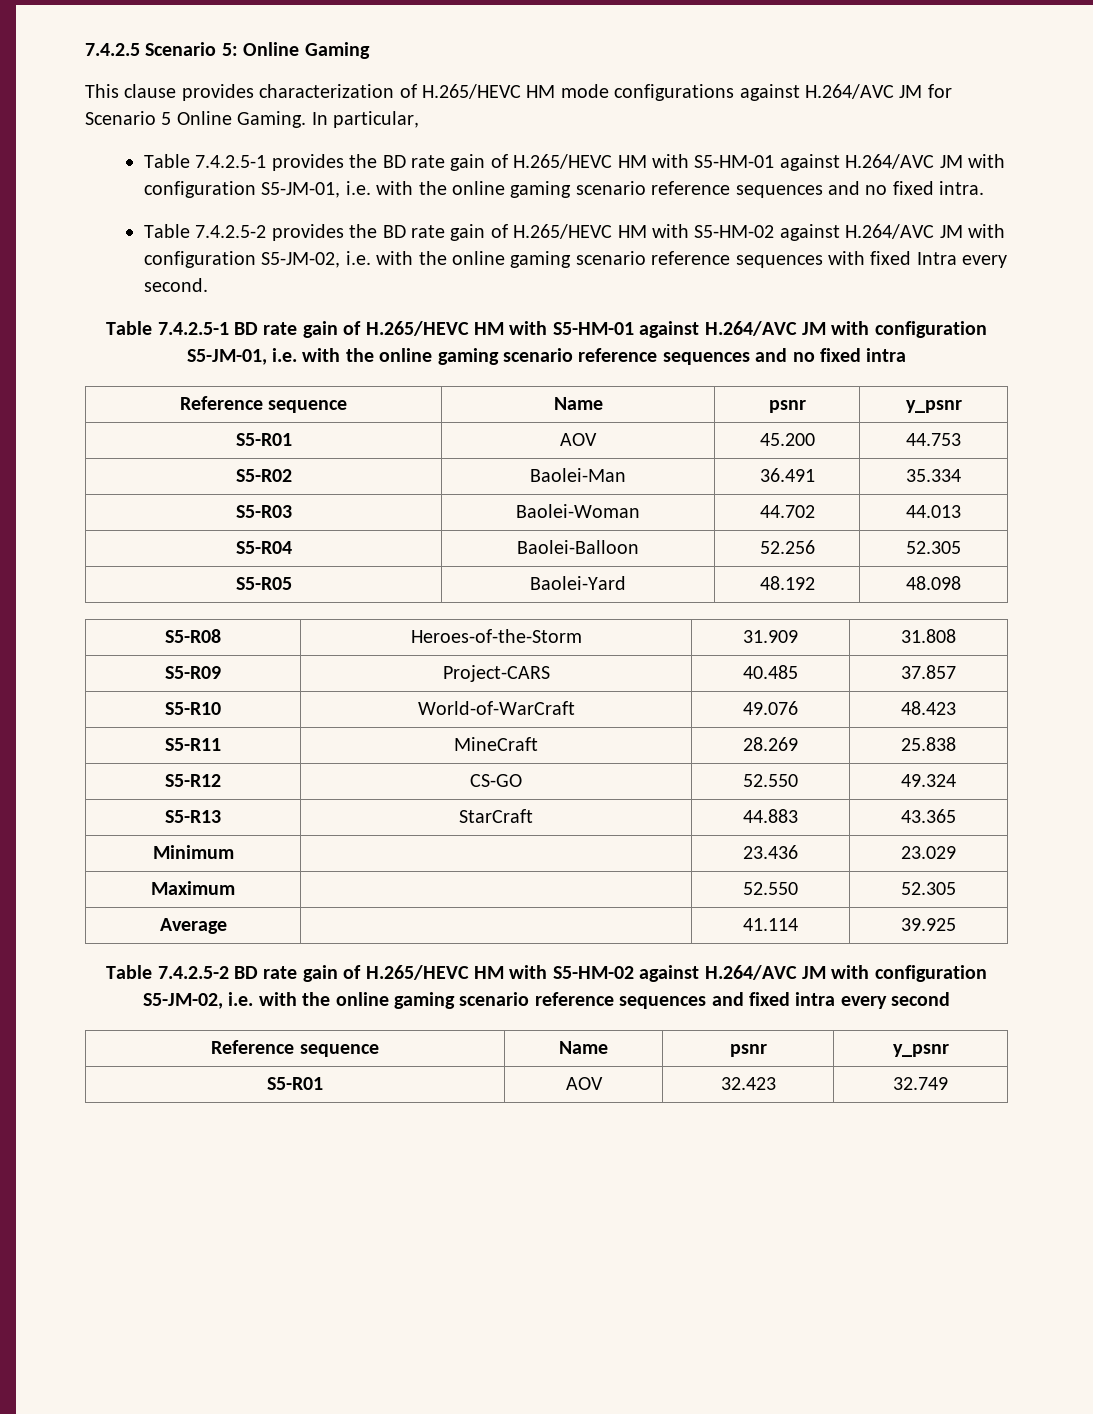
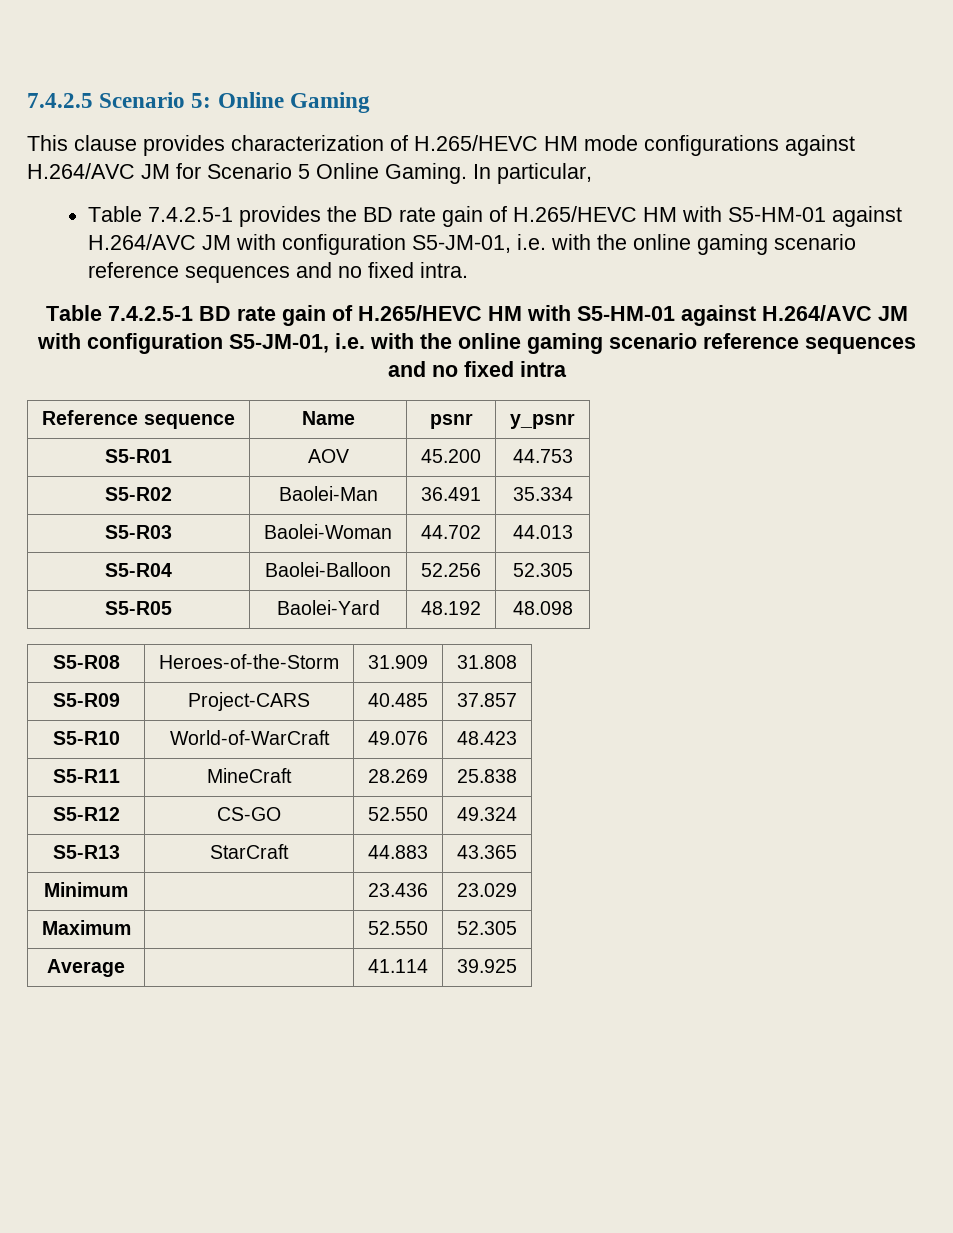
- Table 7.4.2.5-2 provides the BD rate gain of H.265/HEVC HM with S5-HM-02 against H.264/AVC JM with configuration S5-JM-02, i.e. with the online gaming scenario reference sequences with fixed Intra every second.
- Table 7.4.2.5-2 BD rate gain of H.265/HEVC HM with S5-HM-02 against H.264/AVC JM with configuration S5-JM-02, i.e. with the online gaming scenario reference sequences and fixed intra every second
- Reference sequence | Name | psnr | y_psnr
- S5-R01 | AOV | 32.423 | 32.749

